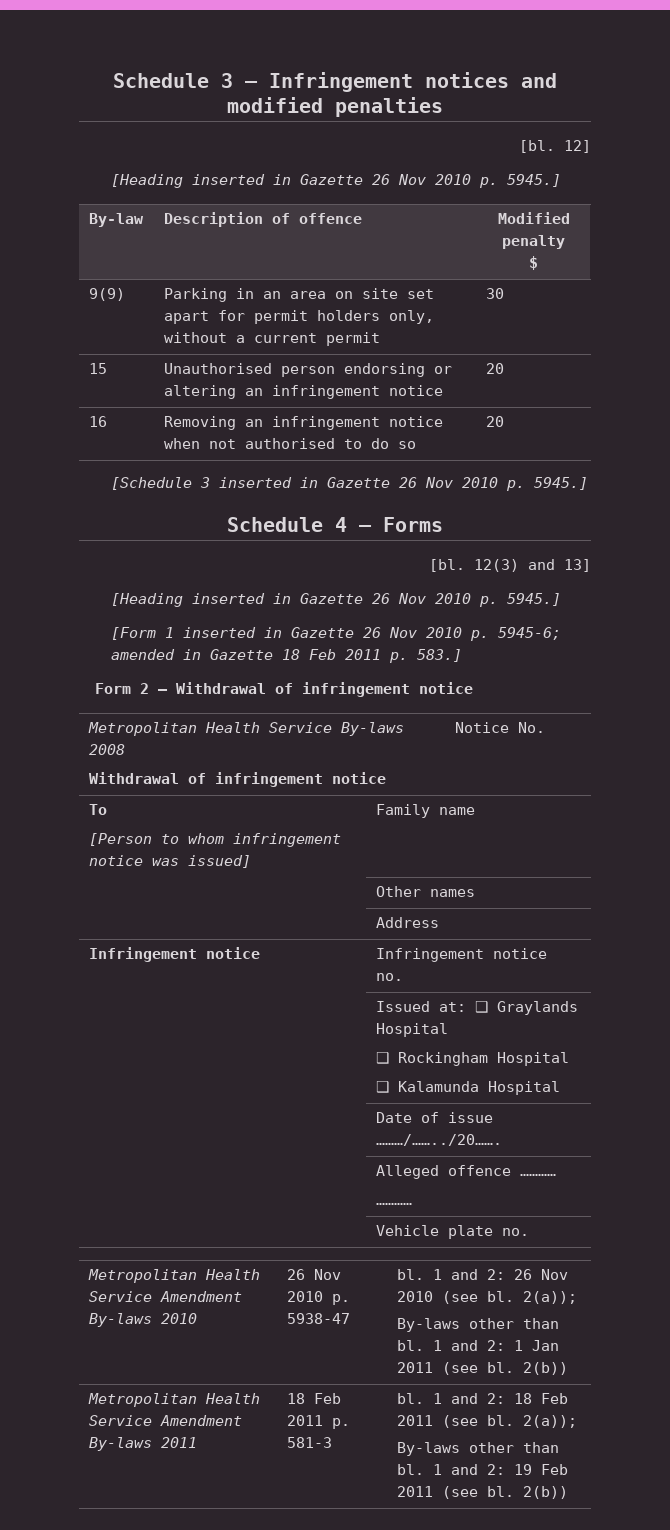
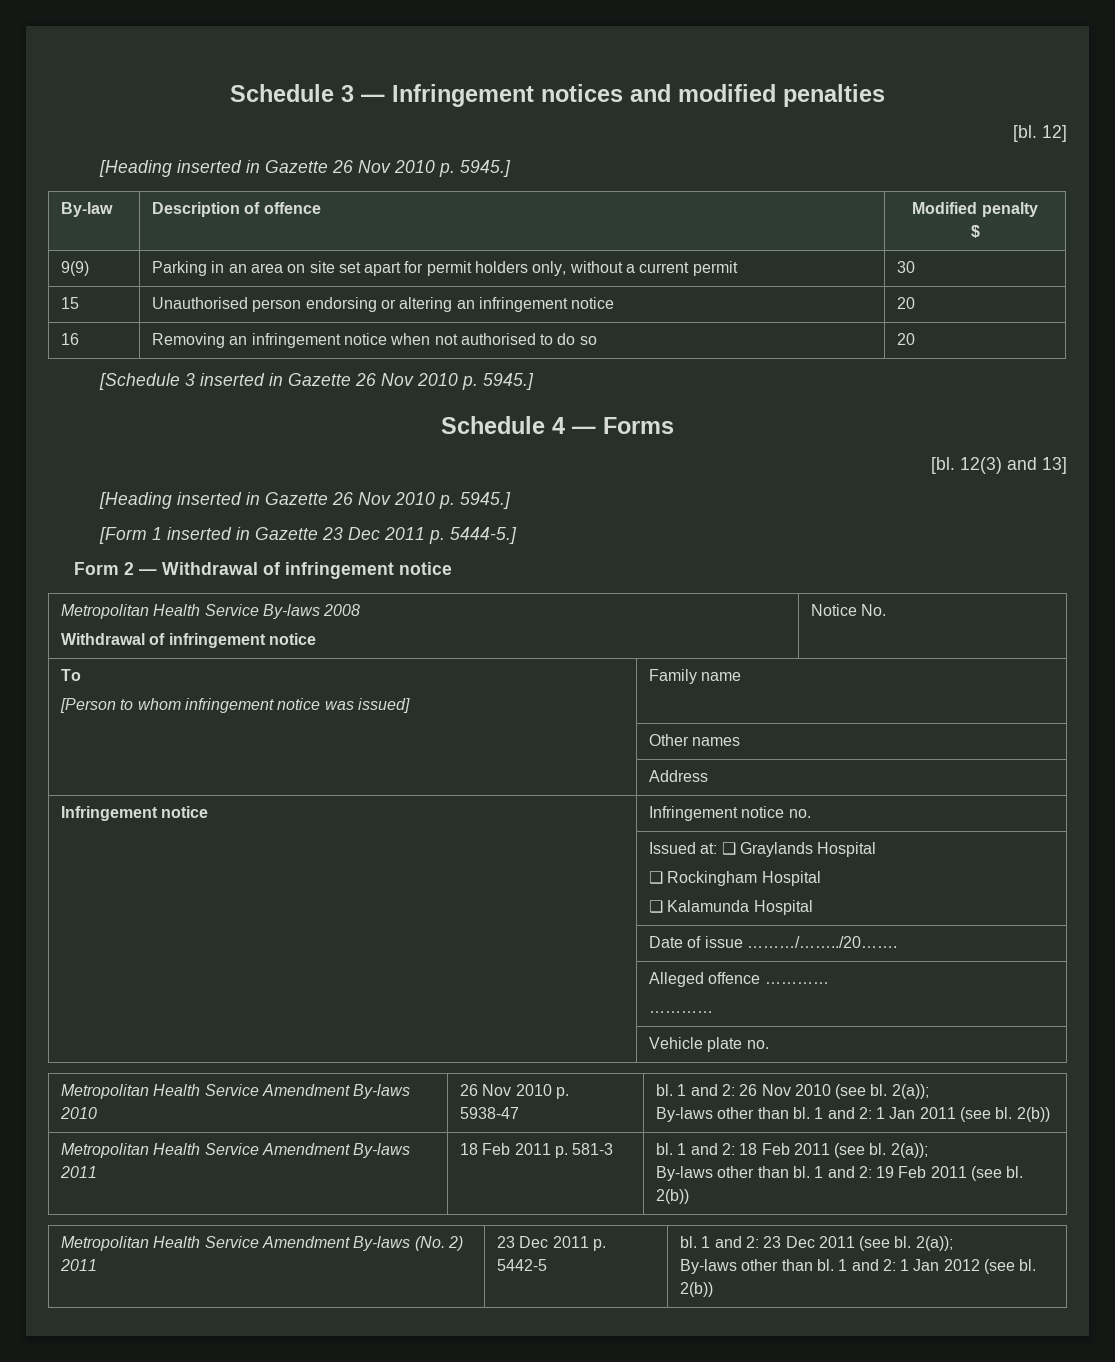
- [Form 1 inserted in Gazette 26 Nov 2010 p. 5945-6; amended in Gazette 18 Feb 2011 p. 583.]
+ [Form 1 inserted in Gazette 23 Dec 2011 p. 5444-5.]
+ Metropolitan Health Service Amendment By-laws (No. 2) 2011 | 23 Dec 2011 p. 5442-5 | bl. 1 and 2: 23 Dec 2011 (see bl. 2(a));
+ By-laws other than bl. 1 and 2: 1 Jan 2012 (see bl. 2(b))

